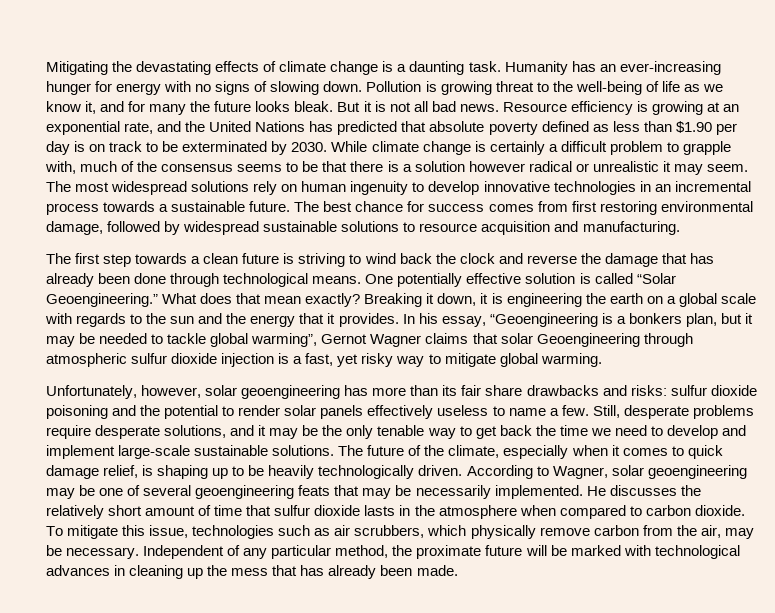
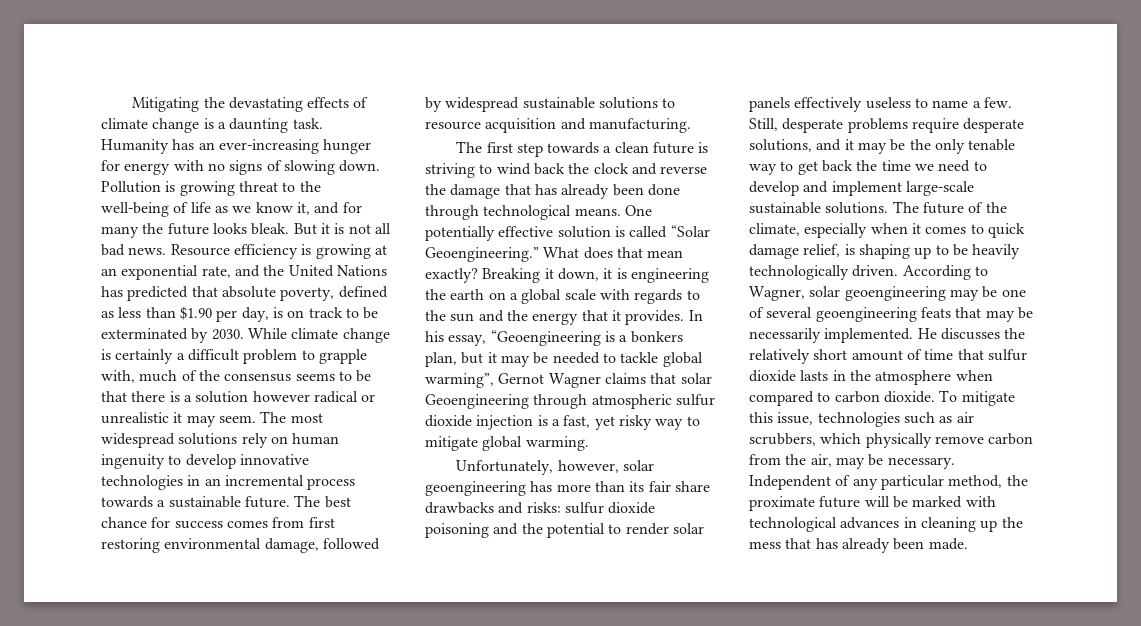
- Resource efficiency is growing at an exponential rate, and the United Nations has predicted that absolute poverty defined as less than $1.90 per day is on track to be exterminated by 2030.
+ Resource efficiency is growing at an exponential rate, and the United Nations has predicted that absolute poverty, defined as less than $1.90 per day, is on track to be exterminated by 2030.

